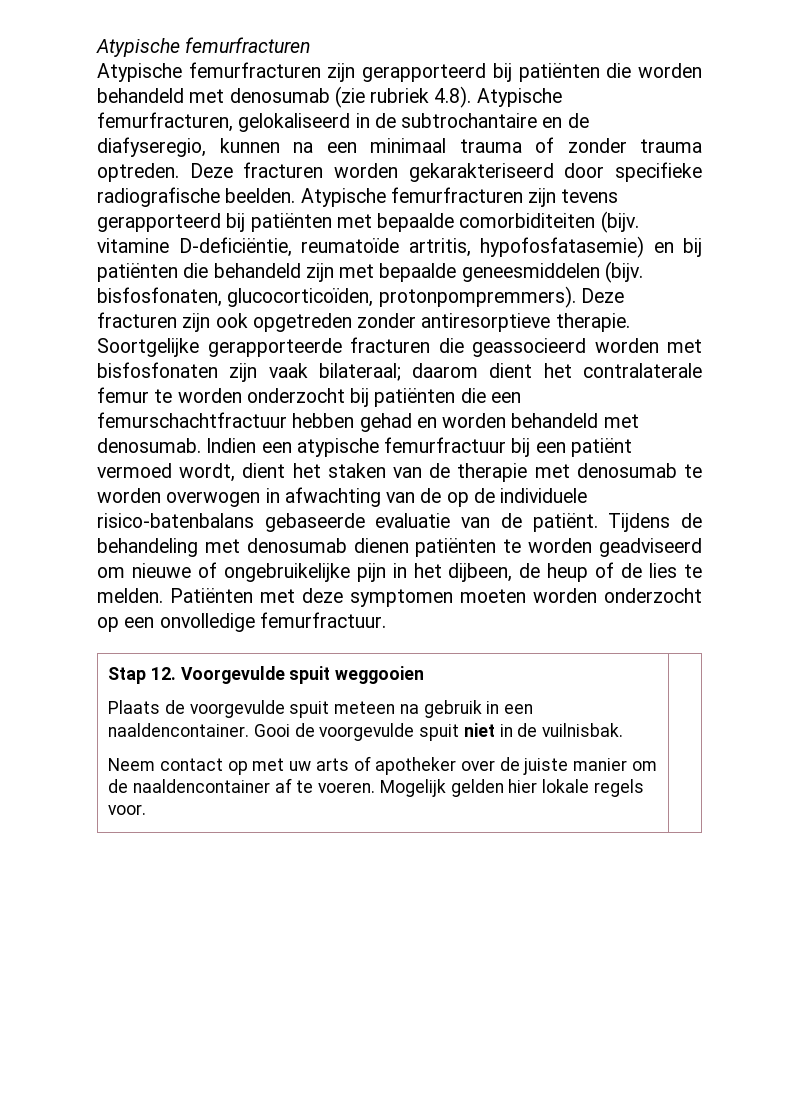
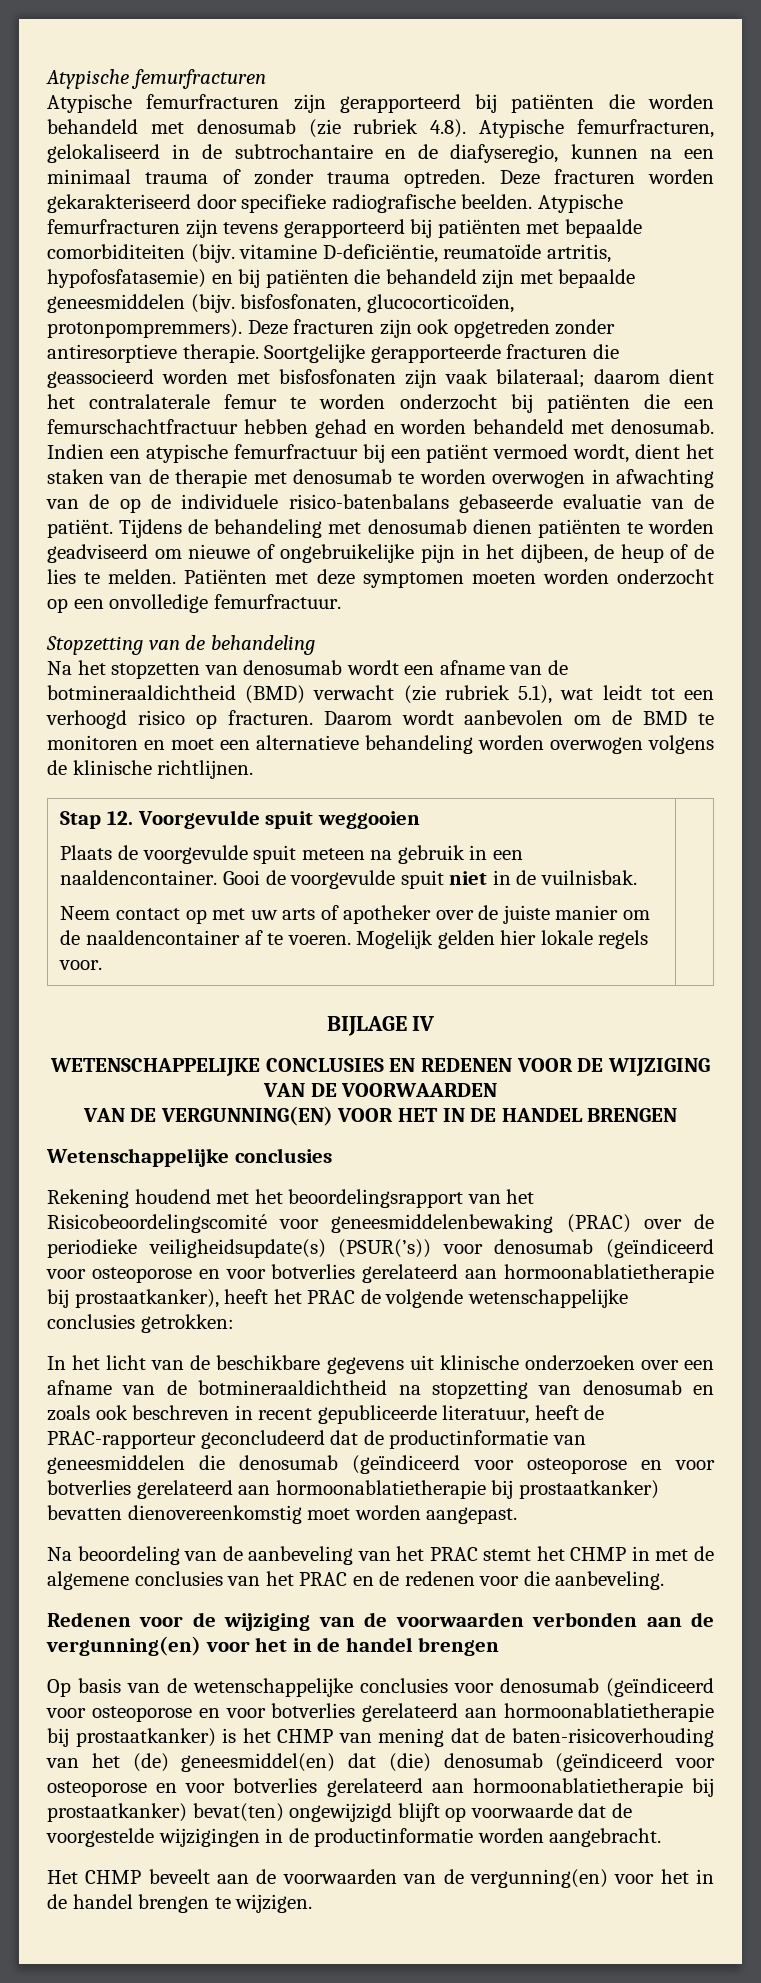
+ Stopzetting van de behandeling
+ Na het stopzetten van denosumab wordt een afname van de botmineraaldichtheid (BMD) verwacht (zie rubriek 5.1), wat leidt tot een verhoogd risico op fracturen. Daarom wordt aanbevolen om de BMD te monitoren en moet een alternatieve behandeling worden overwogen volgens de klinische richtlijnen.
+ BIJLAGE IV
+ WETENSCHAPPELIJKE CONCLUSIES EN REDENEN VOOR DE WIJZIGING VAN DE VOORWAARDEN
+ VAN DE VERGUNNING(EN) VOOR HET IN DE HANDEL BRENGEN
+ Wetenschappelijke conclusies
+ Rekening houdend met het beoordelingsrapport van het Risicobeoordelingscomité voor geneesmiddelenbewaking (PRAC) over de periodieke veiligheidsupdate(s) (PSUR(’s)) voor denosumab (geïndiceerd voor osteoporose en voor botverlies gerelateerd aan hormoonablatietherapie bij prostaatkanker), heeft het PRAC de volgende wetenschappelijke conclusies getrokken:
+ In het licht van de beschikbare gegevens uit klinische onderzoeken over een afname van de botmineraaldichtheid na stopzetting van denosumab en zoals ook beschreven in recent gepubliceerde literatuur, heeft de PRAC-rapporteur geconcludeerd dat de productinformatie van geneesmiddelen die denosumab (geïndiceerd voor osteoporose en voor botverlies gerelateerd aan hormoonablatietherapie bij prostaatkanker) bevatten dienovereenkomstig moet worden aangepast.
+ Na beoordeling van de aanbeveling van het PRAC stemt het CHMP in met de algemene conclusies van het PRAC en de redenen voor die aanbeveling.
+ Redenen voor de wijziging van de voorwaarden verbonden aan de vergunning(en) voor het in de handel brengen
+ Op basis van de wetenschappelijke conclusies voor denosumab (geïndiceerd voor osteoporose en voor botverlies gerelateerd aan hormoonablatietherapie bij prostaatkanker) is het CHMP van mening dat de baten-risicoverhouding van het (de) geneesmiddel(en) dat (die) denosumab (geïndiceerd voor osteoporose en voor botverlies gerelateerd aan hormoonablatietherapie bij prostaatkanker) bevat(ten) ongewijzigd blijft op voorwaarde dat de voorgestelde wijzigingen in de productinformatie worden aangebracht.
+ Het CHMP beveelt aan de voorwaarden van de vergunning(en) voor het in de handel brengen te wijzigen.

